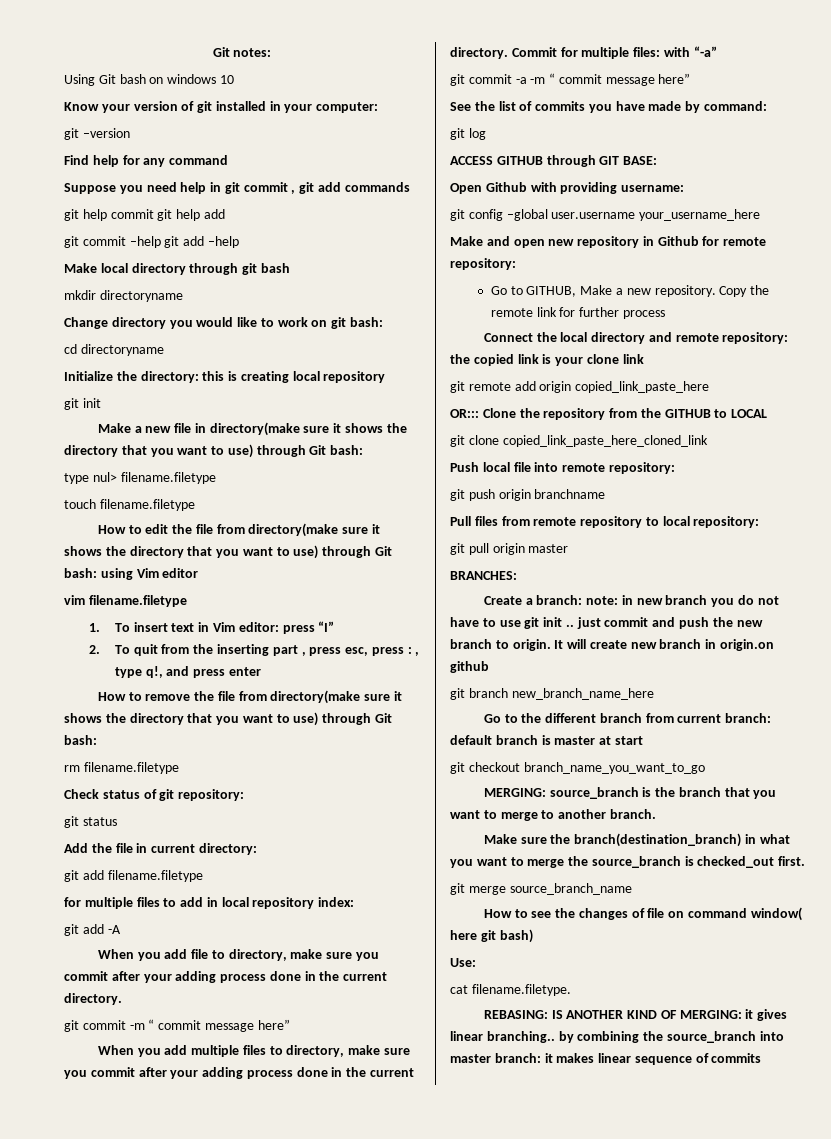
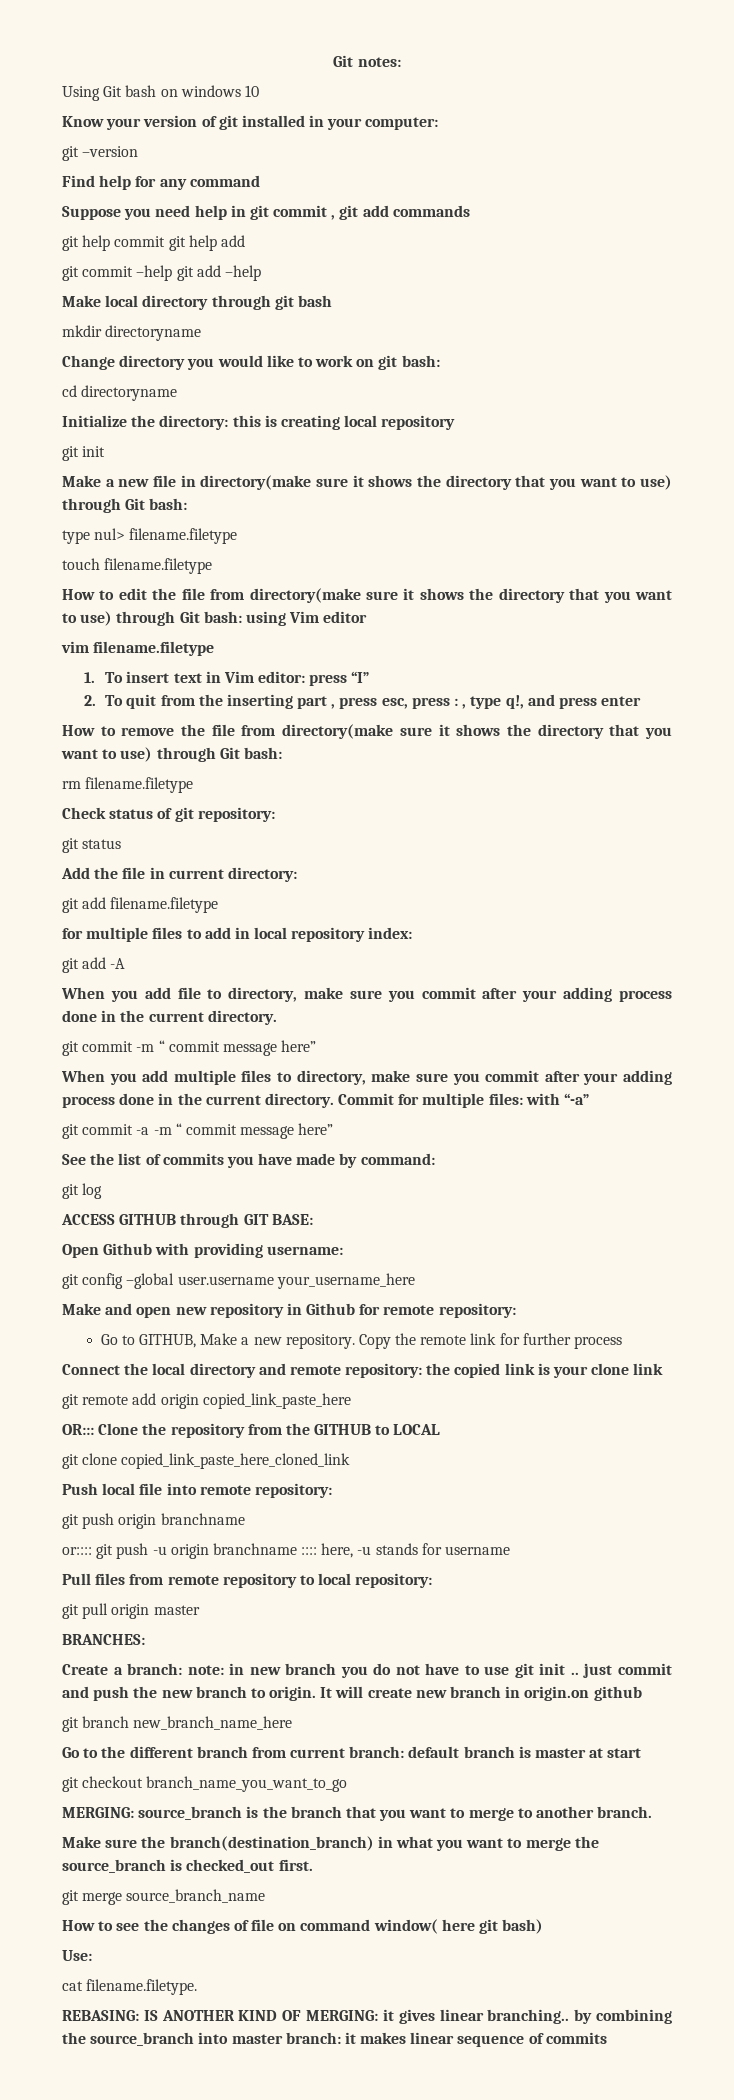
+ or:::: git push -u origin branchname :::: here, -u stands for username

